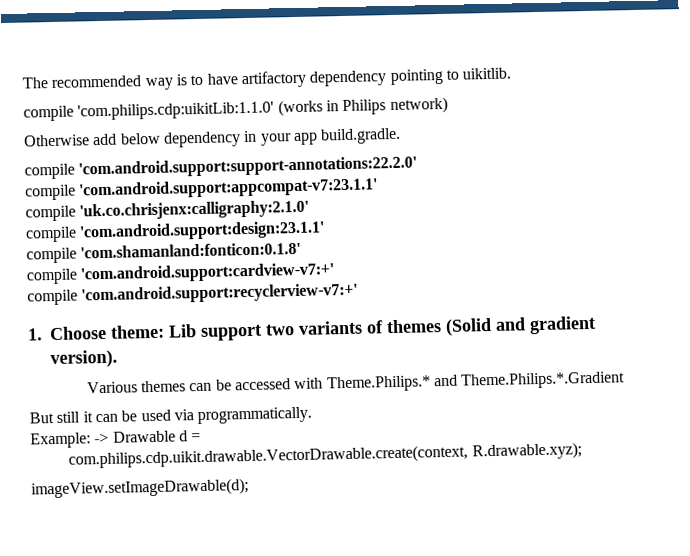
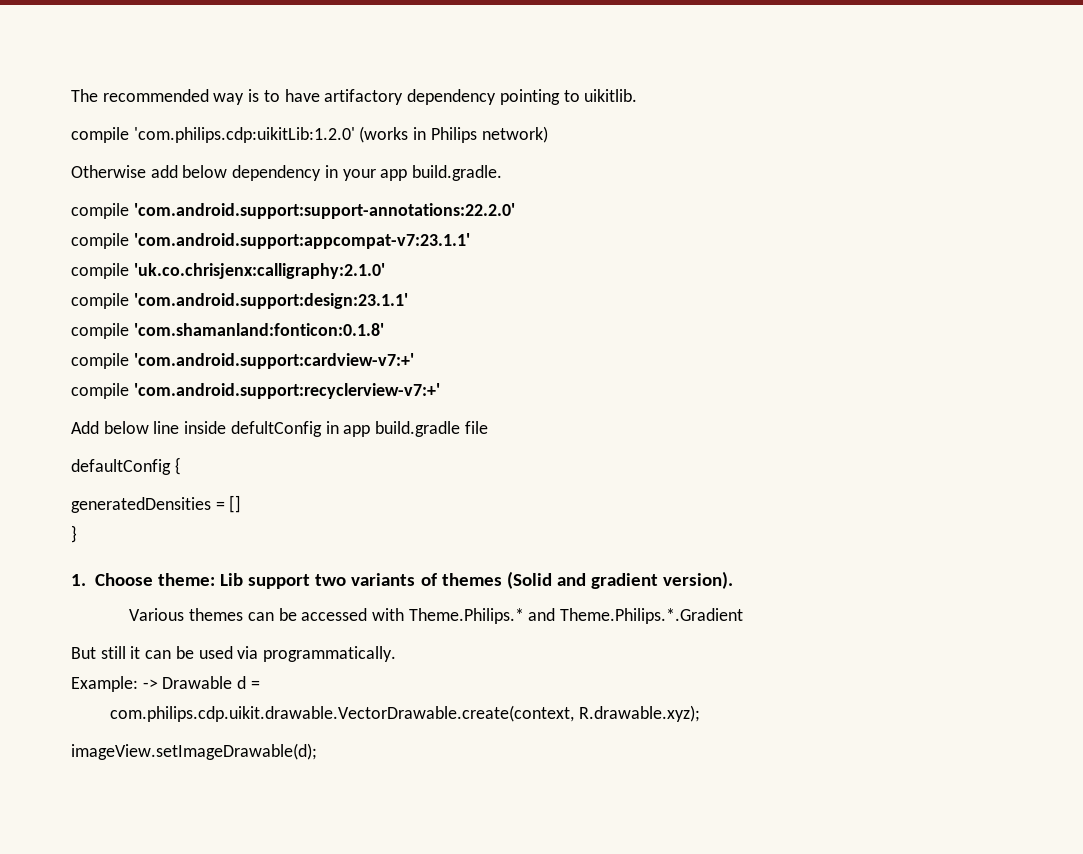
- compile 'com.philips.cdp:uikitLib:1.1.0' (works in Philips network)
+ compile 'com.philips.cdp:uikitLib:1.2.0' (works in Philips network)
+ Add below line inside defultConfig in app build.gradle file
+ defaultConfig {
+ generatedDensities = []
+ }

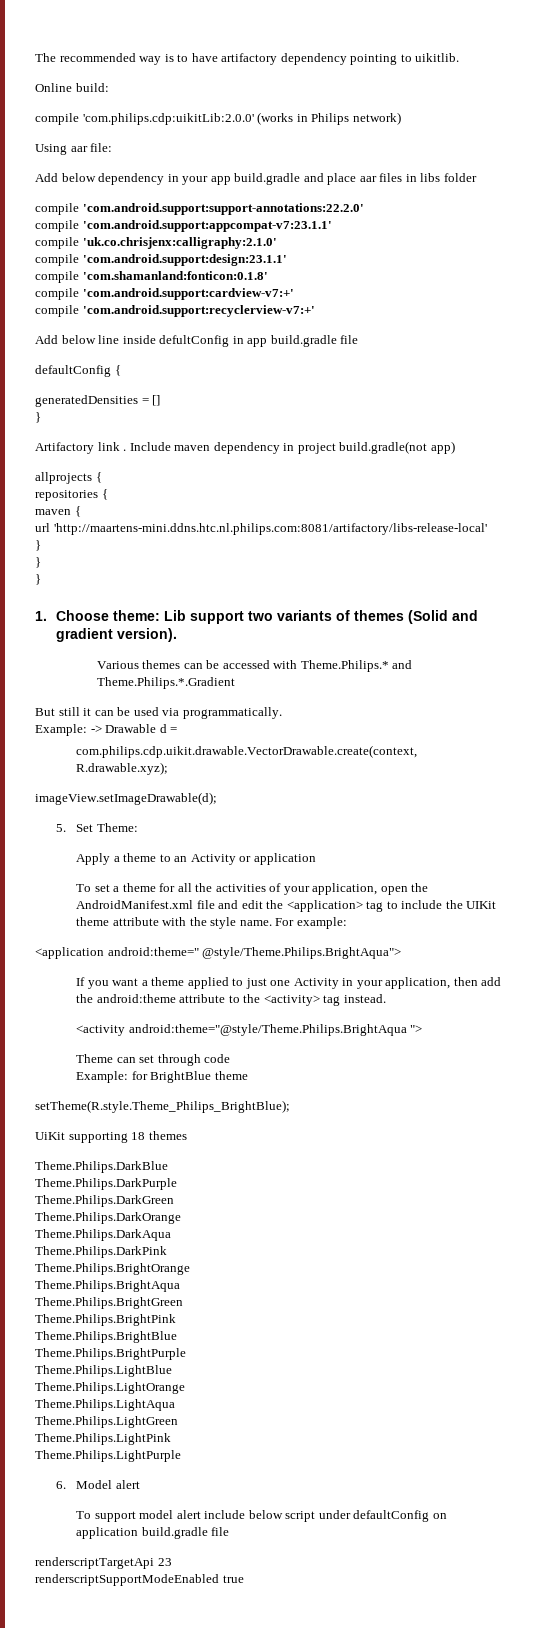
- compile 'com.philips.cdp:uikitLib:1.2.0' (works in Philips network)
+ Online build:
+ compile 'com.philips.cdp:uikitLib:2.0.0' (works in Philips network)
- Otherwise add below dependency in your app build.gradle.
+ Using aar file:
+ Add below dependency in your app build.gradle and place aar files in libs folder
+ Artifactory link . Include maven dependency in project build.gradle(not app)
+ allprojects {
+ repositories {
+ maven {
+ url 'http://maartens-mini.ddns.htc.nl.philips.com:8081/artifactory/libs-release-local'
+ }
+ }
+ }
+ 5. Set Theme:
+ Apply a theme to an Activity or application
+ To set a theme for all the activities of your application, open the AndroidManifest.xml file and edit the <application> tag to include the UIKit theme attribute with the style name. For example:
+ <application android:theme=" @style/Theme.Philips.BrightAqua">
+ If you want a theme applied to just one Activity in your application, then add the android:theme attribute to the <activity> tag instead.
+ <activity android:theme="@style/Theme.Philips.BrightAqua ">
+ Theme can set through code
+ Example: for BrightBlue theme
+ setTheme(R.style.Theme_Philips_BrightBlue);
+ UiKit supporting 18 themes
+ Theme.Philips.DarkBlue
+ Theme.Philips.DarkPurple
+ Theme.Philips.DarkGreen
+ Theme.Philips.DarkOrange
+ Theme.Philips.DarkAqua
+ Theme.Philips.DarkPink
+ Theme.Philips.BrightOrange
+ Theme.Philips.BrightAqua
+ Theme.Philips.BrightGreen
+ Theme.Philips.BrightPink
+ Theme.Philips.BrightBlue
+ Theme.Philips.BrightPurple
+ Theme.Philips.LightBlue
+ Theme.Philips.LightOrange
+ Theme.Philips.LightAqua
+ Theme.Philips.LightGreen
+ Theme.Philips.LightPink
+ Theme.Philips.LightPurple
+ 6. Model alert
+ To support model alert include below script under defaultConfig on application build.gradle file
+ renderscriptTargetApi 23
+ renderscriptSupportModeEnabled true

